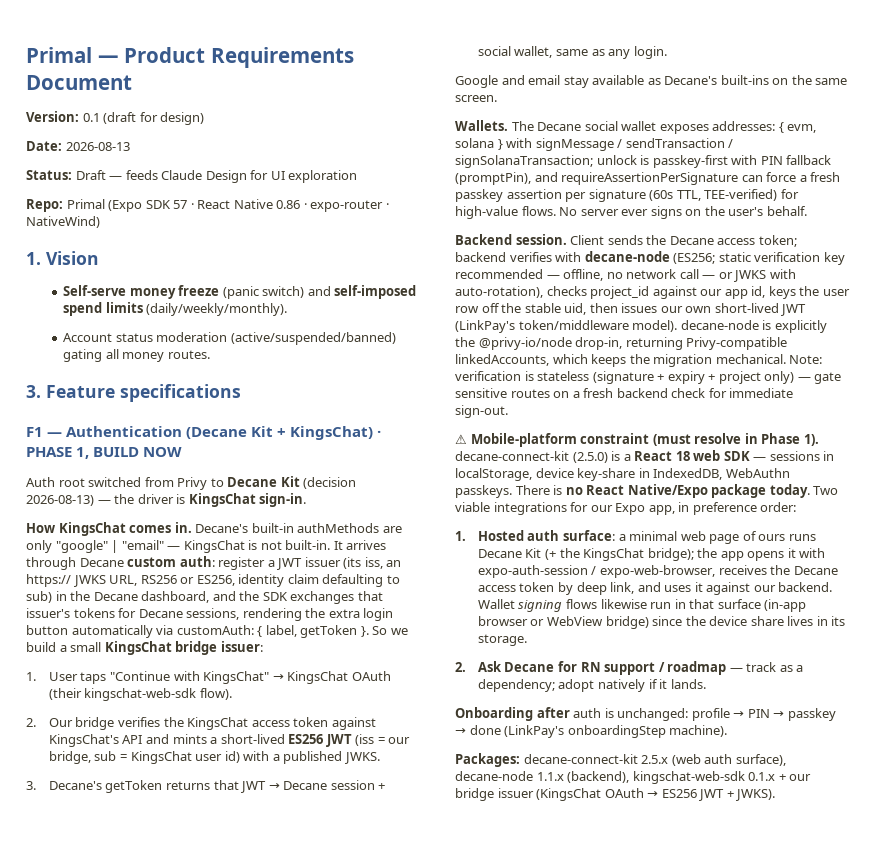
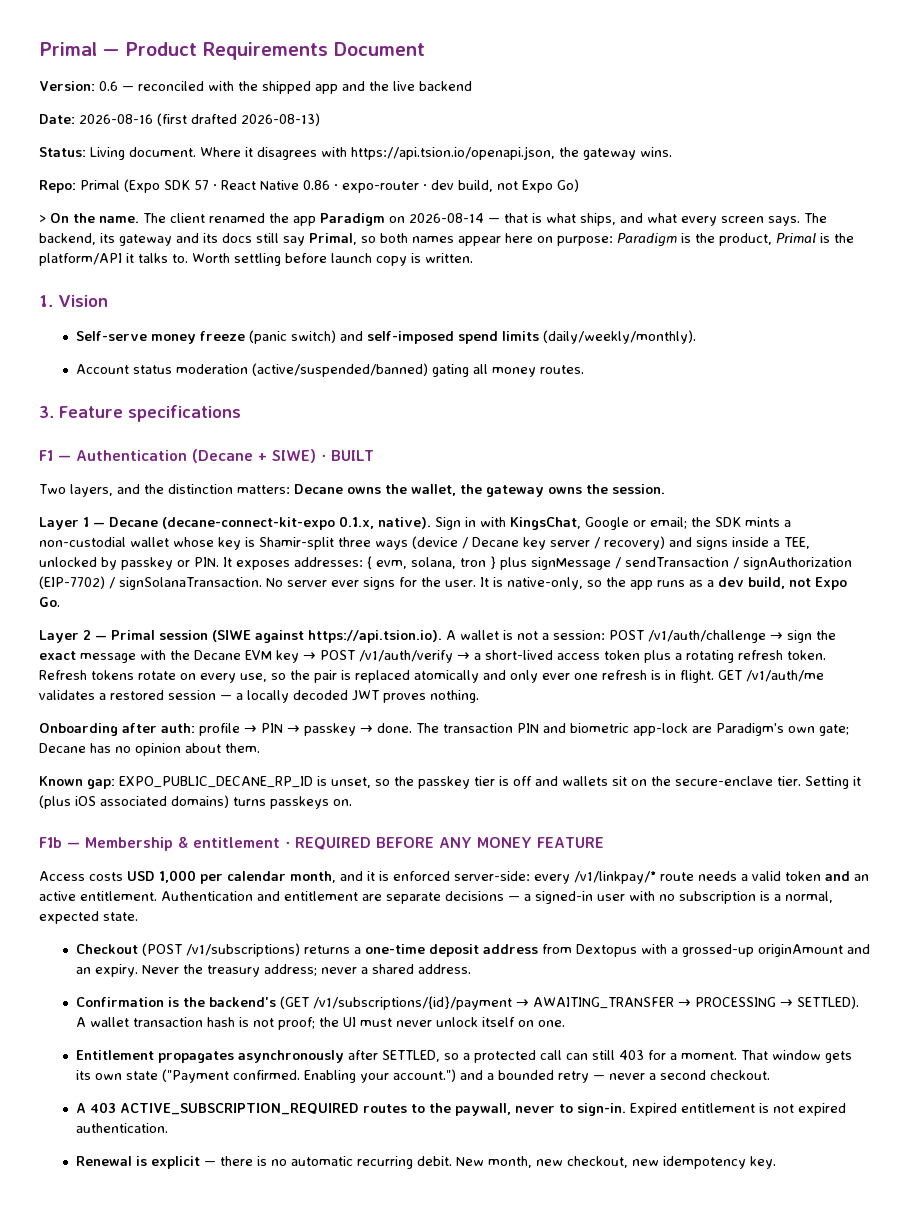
- Version: 0.1 (draft for design)
- Date: 2026-08-13
- Status: Draft — feeds Claude Design for UI exploration
+ Version: 0.6 — reconciled with the shipped app and the live backend
+ Date: 2026-08-16 (first drafted 2026-08-13)
+ Status: Living document. Where it disagrees with https://api.tsion.io/openapi.json, the gateway wins.
- Repo: Primal (Expo SDK 57 · React Native 0.86 · expo-router · NativeWind)
+ Repo: Primal (Expo SDK 57 · React Native 0.86 · expo-router · dev build, not Expo Go)
+ > On the name. The client renamed the app Paradigm on 2026-08-14 — that is what ships, and what every screen says. The backend, its gateway and its docs still say Primal, so both names appear here on purpose: Paradigm is the product, Primal is the platform/API it talks to. Worth settling before launch copy is written.
- F1 — Authentication (Decane Kit + KingsChat) · PHASE 1, BUILD NOW
- Auth root switched from Privy to Decane Kit (decision 2026-08-13) — the driver is KingsChat sign-in.
- How KingsChat comes in. Decane's built-in authMethods are only "google" | "email" — KingsChat is not built-in. It arrives through Decane custom auth: register a JWT issuer (its iss, an https:// JWKS URL, RS256 or ES256, identity claim defaulting to sub) in the Decane dashboard, and the SDK exchanges that issuer's tokens for Decane sessions, rendering the extra login button automatically via customAuth: { label, getToken }. So we build a small KingsChat bridge issuer:
- 1. User taps "Continue with KingsChat" → KingsChat OAuth (their kingschat-web-sdk flow).
- 2. Our bridge verifies the KingsChat access token against KingsChat's API and mints a short-lived ES256 JWT (iss = our bridge, sub = KingsChat user id) with a published JWKS.
- 3. Decane's getToken returns that JWT → Decane session + social wallet, same as any login.
- Google and email stay available as Decane's built-ins on the same screen.
- Wallets. The Decane social wallet exposes addresses: { evm, solana } with signMessage / sendTransaction / signSolanaTransaction; unlock is passkey-first with PIN fallback (promptPin), and requireAssertionPerSignature can force a fresh passkey assertion per signature (60s TTL, TEE-verified) for high-value flows. No server ever signs on the user's behalf.
- Backend session. Client sends the Decane access token; backend verifies with decane-node (ES256; static verification key recommended — offline, no network call — or JWKS with auto-rotation), checks project_id against our app id, keys the user row off the stable uid, then issues our own short-lived JWT (LinkPay's token/middleware model). decane-node is explicitly the @privy-io/node drop-in, returning Privy-compatible linkedAccounts, which keeps the migration mechanical. Note: verification is stateless (signature + expiry + project only) — gate sensitive routes on a fresh backend check for immediate sign-out.
- ⚠ Mobile-platform constraint (must resolve in Phase 1). decane-connect-kit (2.5.0) is a React 18 web SDK — sessions in localStorage, device key-share in IndexedDB, WebAuthn passkeys. There is no React Native/Expo package today. Two viable integrations for our Expo app, in preference order:
- 1. Hosted auth surface: a minimal web page of ours runs Decane Kit (+ the KingsChat bridge); the app opens it with expo-auth-session / expo-web-browser, receives the Decane access token by deep link, and uses it against our backend. Wallet signing flows likewise run in that surface (in-app browser or WebView bridge) since the device share lives in its storage.
- 2. Ask Decane for RN support / roadmap — track as a dependency; adopt natively if it lands.
+ F1 — Authentication (Decane + SIWE) · BUILT
+ Two layers, and the distinction matters: Decane owns the wallet, the gateway owns the session.
+ Layer 1 — Decane (decane-connect-kit-expo 0.1.x, native). Sign in with KingsChat, Google or email; the SDK mints a non-custodial wallet whose key is Shamir-split three ways (device / Decane key server / recovery) and signs inside a TEE, unlocked by passkey or PIN. It exposes addresses: { evm, solana, tron } plus signMessage / sendTransaction / signAuthorization (EIP-7702) / signSolanaTransaction. No server ever signs for the user. It is native-only, so the app runs as a dev build, not Expo Go.
+ Layer 2 — Primal session (SIWE against https://api.tsion.io). A wallet is not a session: POST /v1/auth/challenge → sign the exact message with the Decane EVM key → POST /v1/auth/verify → a short-lived access token plus a rotating refresh token. Refresh tokens rotate on every use, so the pair is replaced atomically and only ever one refresh is in flight. GET /v1/auth/me validates a restored session — a locally decoded JWT proves nothing.
- Onboarding after auth is unchanged: profile → PIN → passkey → done (LinkPay's onboardingStep machine).
- Packages: decane-connect-kit 2.5.x (web auth surface), decane-node 1.1.x (backend), kingschat-web-sdk 0.1.x + our bridge issuer (KingsChat OAuth → ES256 JWT + JWKS).
+ Onboarding after auth: profile → PIN → passkey → done. The transaction PIN and biometric app-lock are Paradigm's own gate; Decane has no opinion about them.
+ Known gap: EXPO_PUBLIC_DECANE_RP_ID is unset, so the passkey tier is off and wallets sit on the secure-enclave tier. Setting it (plus iOS associated domains) turns passkeys on.
+ F1b — Membership & entitlement · REQUIRED BEFORE ANY MONEY FEATURE
+ Access costs USD 1,000 per calendar month, and it is enforced server-side: every /v1/linkpay/* route needs a valid token and an active entitlement. Authentication and entitlement are separate decisions — a signed-in user with no subscription is a normal, expected state.
+ Checkout (POST /v1/subscriptions) returns a one-time deposit address from Dextopus with a grossed-up originAmount and an expiry. Never the treasury address; never a shared address.
+ Confirmation is the backend's (GET /v1/subscriptions/{id}/payment → AWAITING_TRANSFER → PROCESSING → SETTLED). A wallet transaction hash is not proof; the UI must never unlock itself on one.
+ Entitlement propagates asynchronously after SETTLED, so a protected call can still 403 for a moment. That window gets its own state ("Payment confirmed. Enabling your account.") and a bounded retry — never a second checkout.
+ A 403 ACTIVE_SUBSCRIPTION_REQUIRED routes to the paywall, never to sign-in. Expired entitlement is not expired authentication.
+ Renewal is explicit — there is no automatic recurring debit. New month, new checkout, new idempotency key.

